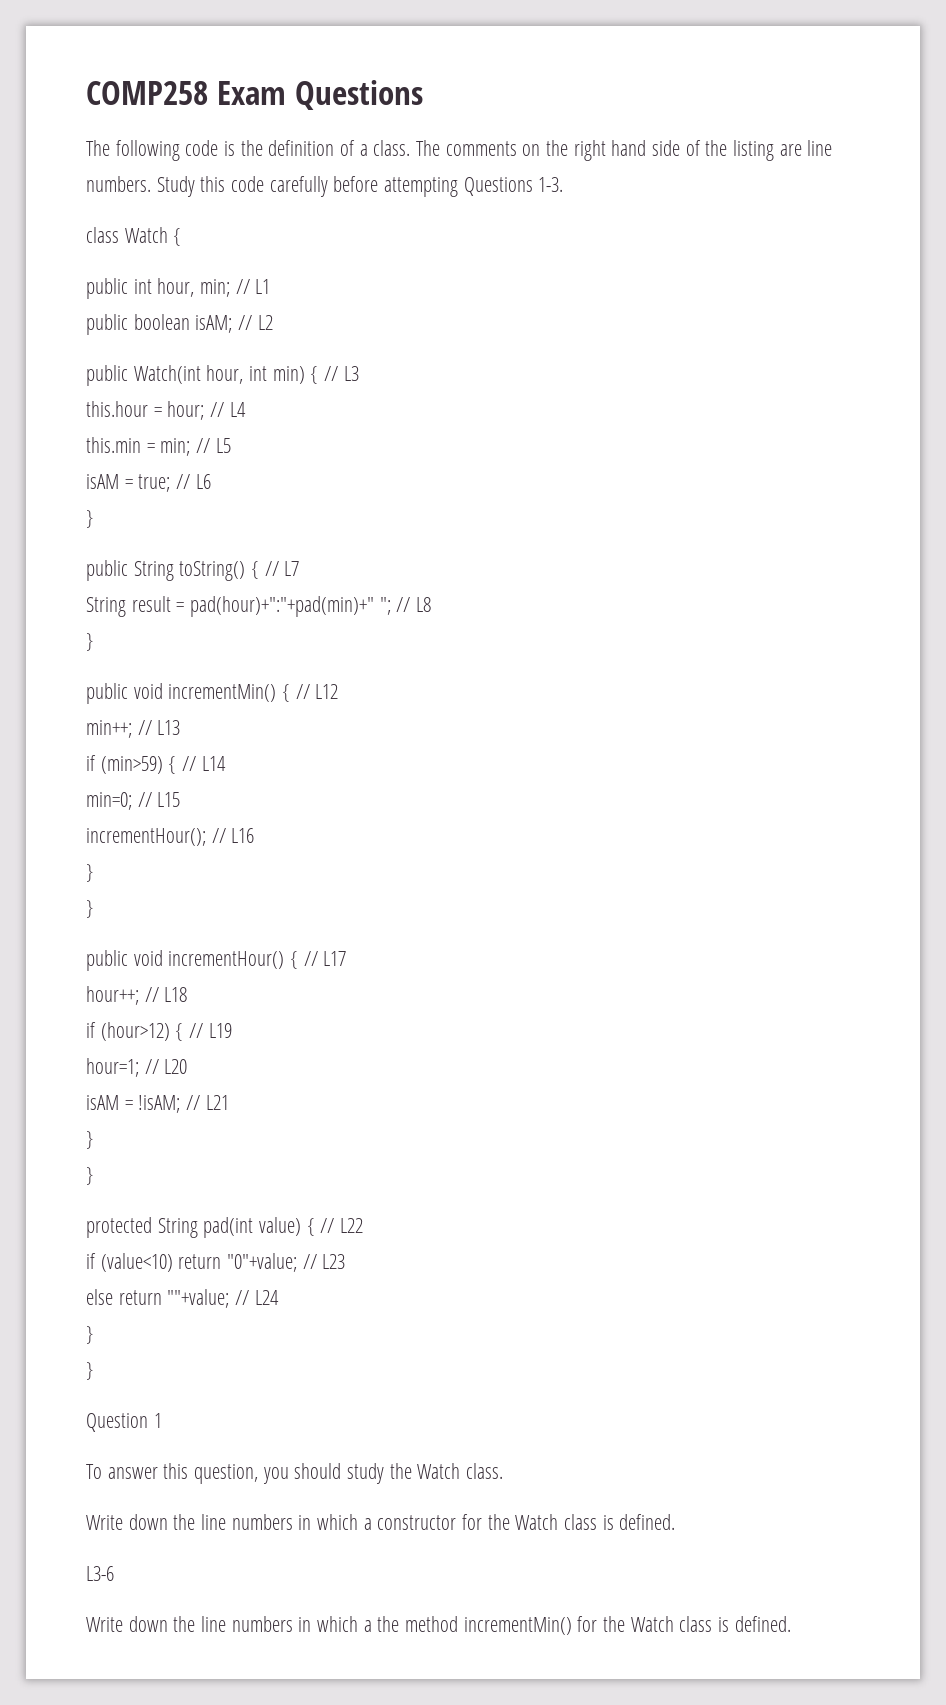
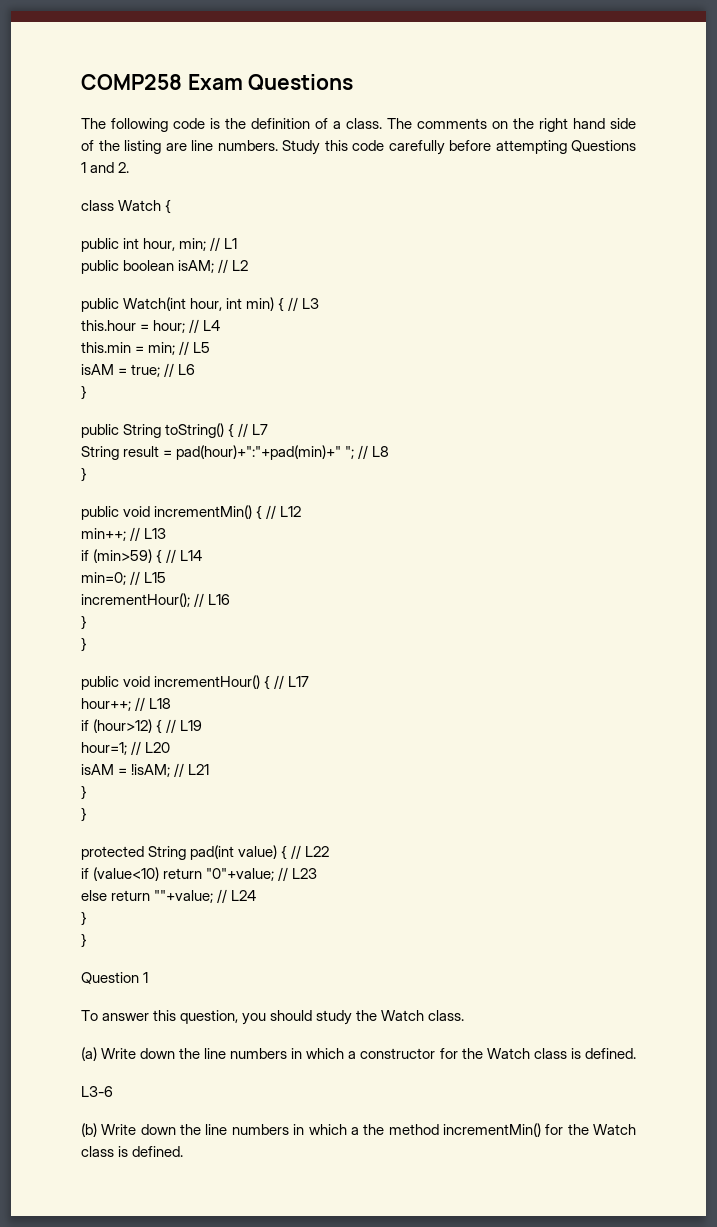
- Study this code carefully before attempting Questions 1-3.
+ Study this code carefully before attempting Questions 1 and 2.
- Write down the line numbers in which a constructor for the Watch class is defined.
+ (a) Write down the line numbers in which a constructor for the Watch class is defined.
- Write down the line numbers in which a the method incrementMin() for the Watch class is defined.
+ (b) Write down the line numbers in which a the method incrementMin() for the Watch class is defined.

